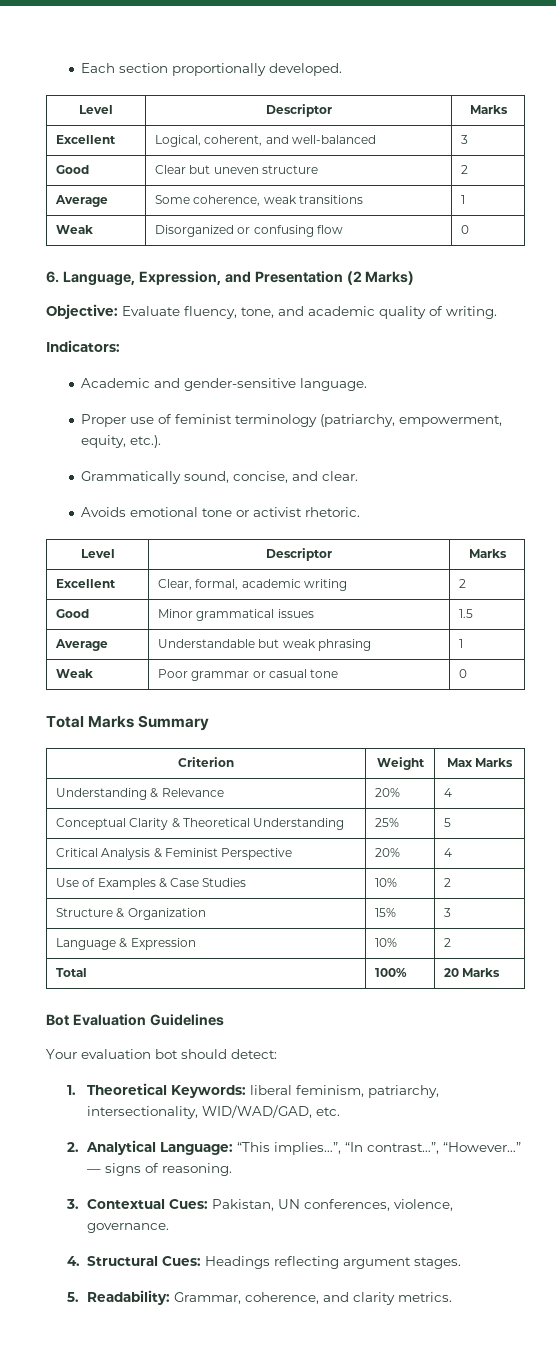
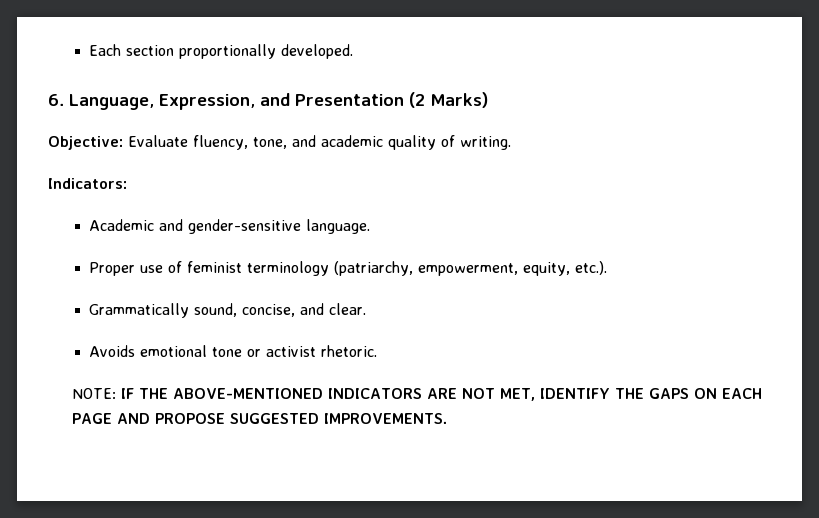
  Each section proportionally developed.
- Level | Descriptor | Marks
- Excellent | Logical, coherent, and well-balanced | 3
- Good | Clear but uneven structure | 2
- Average | Some coherence, weak transitions | 1
- Weak | Disorganized or confusing flow | 0
  Avoids emotional tone or activist rhetoric.
- Level | Descriptor | Marks
- Excellent | Clear, formal, academic writing | 2
- Good | Minor grammatical issues | 1.5
- Average | Understandable but weak phrasing | 1
- Weak | Poor grammar or casual tone | 0
- Total Marks Summary
- Criterion | Weight | Max Marks
- Understanding & Relevance | 20% | 4
- Conceptual Clarity & Theoretical Understanding | 25% | 5
- Critical Analysis & Feminist Perspective | 20% | 4
- Use of Examples & Case Studies | 10% | 2
- Structure & Organization | 15% | 3
- Language & Expression | 10% | 2
- Total | 100% | 20 Marks
- Bot Evaluation Guidelines
- Your evaluation bot should detect:
- 1. Theoretical Keywords: liberal feminism, patriarchy, intersectionality, WID/WAD/GAD, etc.
- 2. Analytical Language: “This implies…”, “In contrast…”, “However…” — signs of reasoning.
- 3. Contextual Cues: Pakistan, UN conferences, violence, governance.
- 4. Structural Cues: Headings reflecting argument stages.
- 5. Readability: Grammar, coherence, and clarity metrics.
+ NOTE: IF THE ABOVE-MENTIONED INDICATORS ARE NOT MET, IDENTIFY THE GAPS ON EACH PAGE AND PROPOSE SUGGESTED IMPROVEMENTS.

